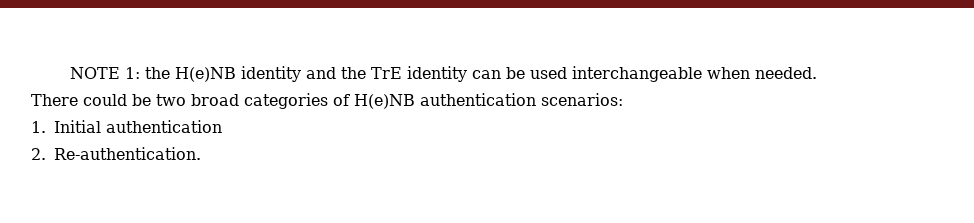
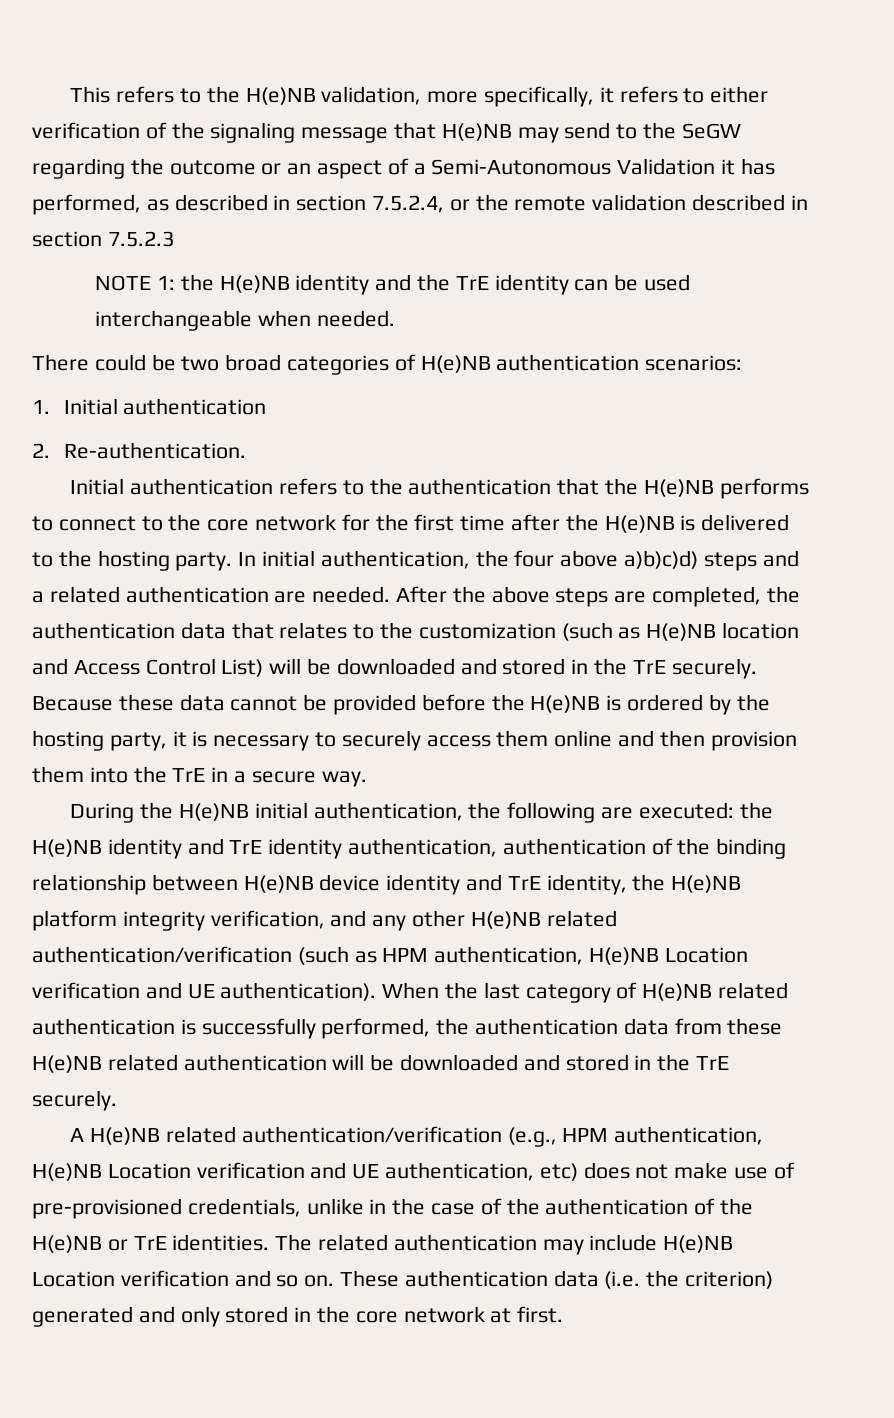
+ This refers to the H(e)NB validation, more specifically, it refers to either verification of the signaling message that H(e)NB may send to the SeGW regarding the outcome or an aspect of a Semi-Autonomous Validation it has performed, as described in section 7.5.2.4, or the remote validation described in section 7.5.2.3
+ Initial authentication refers to the authentication that the H(e)NB performs to connect to the core network for the first time after the H(e)NB is delivered to the hosting party. In initial authentication, the four above a)b)c)d) steps and a related authentication are needed. After the above steps are completed, the authentication data that relates to the customization (such as H(e)NB location and Access Control List) will be downloaded and stored in the TrE securely. Because these data cannot be provided before the H(e)NB is ordered by the hosting party, it is necessary to securely access them online and then provision them into the TrE in a secure way.
+ During the H(e)NB initial authentication, the following are executed: the H(e)NB identity and TrE identity authentication, authentication of the binding relationship between H(e)NB device identity and TrE identity, the H(e)NB platform integrity verification, and any other H(e)NB related authentication/verification (such as HPM authentication, H(e)NB Location verification and UE authentication). When the last category of H(e)NB related authentication is successfully performed, the authentication data from these H(e)NB related authentication will be downloaded and stored in the TrE securely.
+ A H(e)NB related authentication/verification (e.g., HPM authentication, H(e)NB Location verification and UE authentication, etc) does not make use of pre-provisioned credentials, unlike in the case of the authentication of the H(e)NB or TrE identities. The related authentication may include H(e)NB Location verification and so on. These authentication data (i.e. the criterion) generated and only stored in the core network at first.

